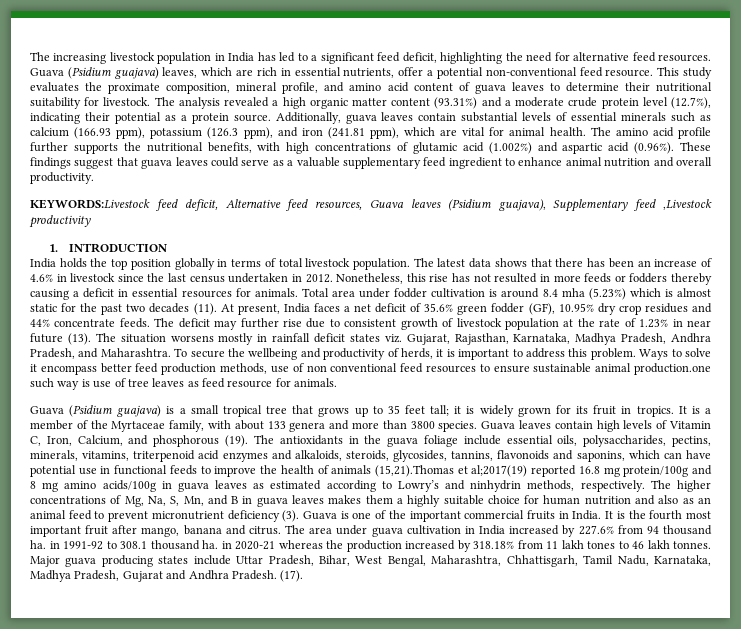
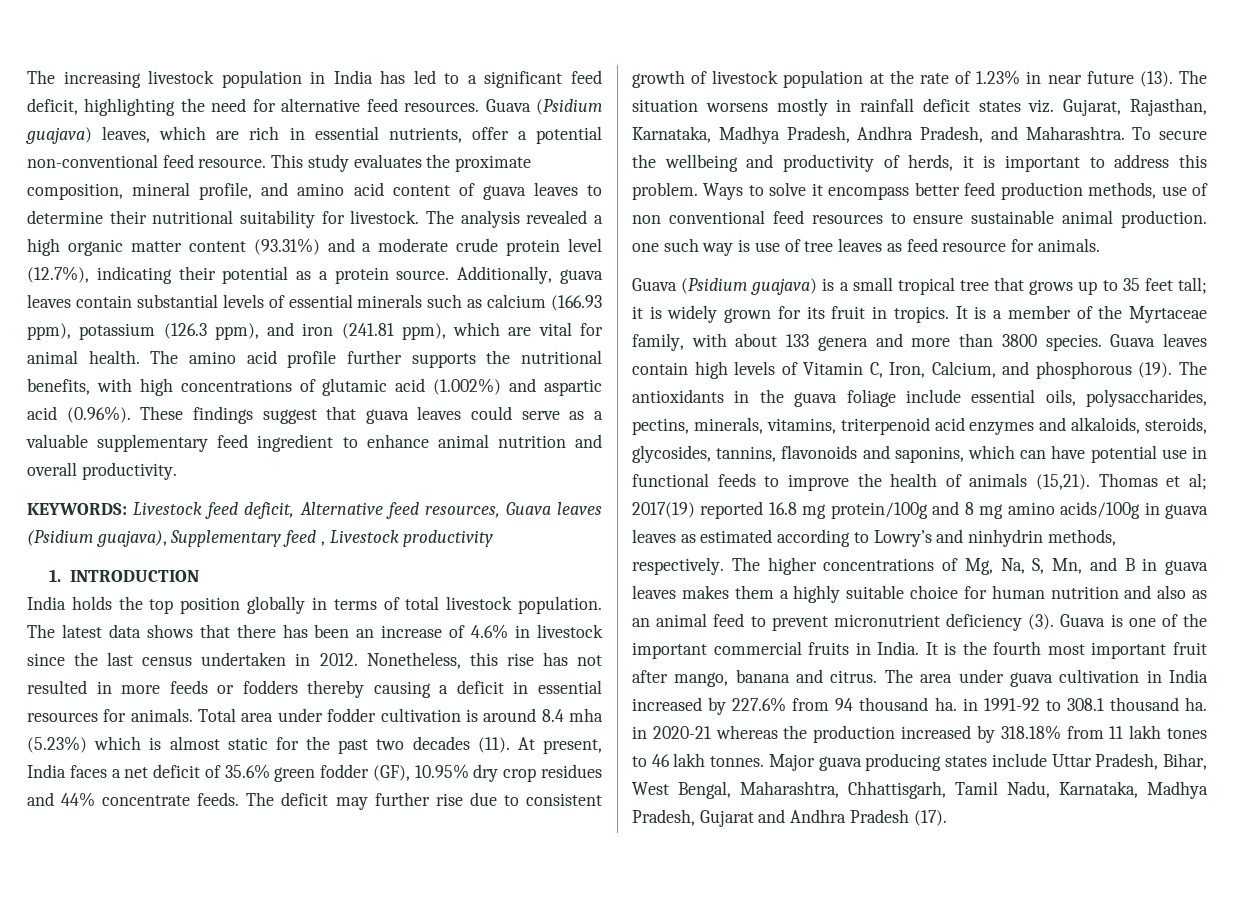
- KEYWORDS:Livestock feed deficit, Alternative feed resources, Guava leaves (Psidium guajava), Supplementary feed ,Livestock productivity
+ KEYWORDS: Livestock feed deficit, Alternative feed resources, Guava leaves (Psidium guajava), Supplementary feed , Livestock productivity
- Ways to solve it encompass better feed production methods, use of non conventional feed resources to ensure sustainable animal production.one such way is use of tree leaves as feed resource for animals.
+ Ways to solve it encompass better feed production methods, use of non conventional feed resources to ensure sustainable animal production. one such way is use of tree leaves as feed resource for animals.
- The antioxidants in the guava foliage include essential oils, polysaccharides, pectins, minerals, vitamins, triterpenoid acid enzymes and alkaloids, steroids, glycosides, tannins, flavonoids and saponins, which can have potential use in functional feeds to improve the health of animals (15,21).Thomas et al;2017(19) reported 16.8 mg protein/100g and 8 mg amino acids/100g in guava leaves as estimated according to Lowry’s and ninhydrin methods, respectively.
+ The antioxidants in the guava foliage include essential oils, polysaccharides, pectins, minerals, vitamins, triterpenoid acid enzymes and alkaloids, steroids, glycosides, tannins, flavonoids and saponins, which can have potential use in functional feeds to improve the health of animals (15,21). Thomas et al; 2017(19) reported 16.8 mg protein/100g and 8 mg amino acids/100g in guava leaves as estimated according to Lowry’s and ninhydrin methods, respectively.
- Major guava producing states include Uttar Pradesh, Bihar, West Bengal, Maharashtra, Chhattisgarh, Tamil Nadu, Karnataka, Madhya Pradesh, Gujarat and Andhra Pradesh. (17).
+ Major guava producing states include Uttar Pradesh, Bihar, West Bengal, Maharashtra, Chhattisgarh, Tamil Nadu, Karnataka, Madhya Pradesh, Gujarat and Andhra Pradesh (17).

